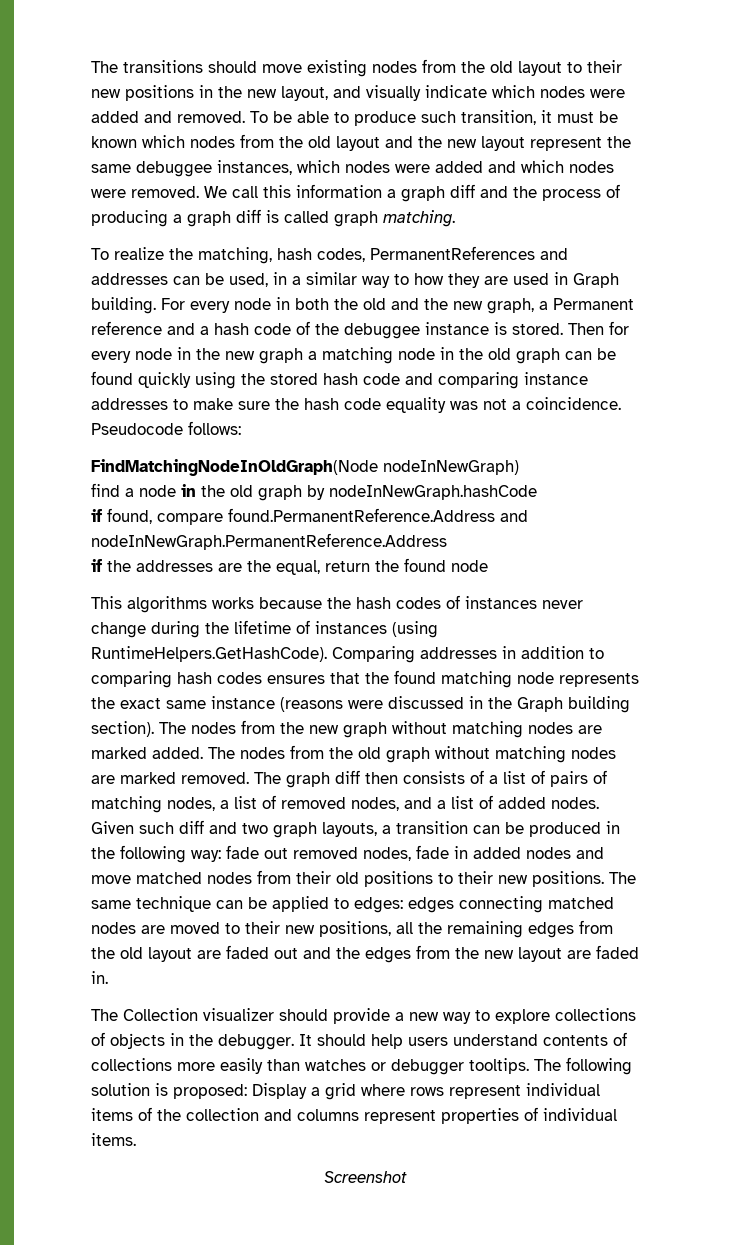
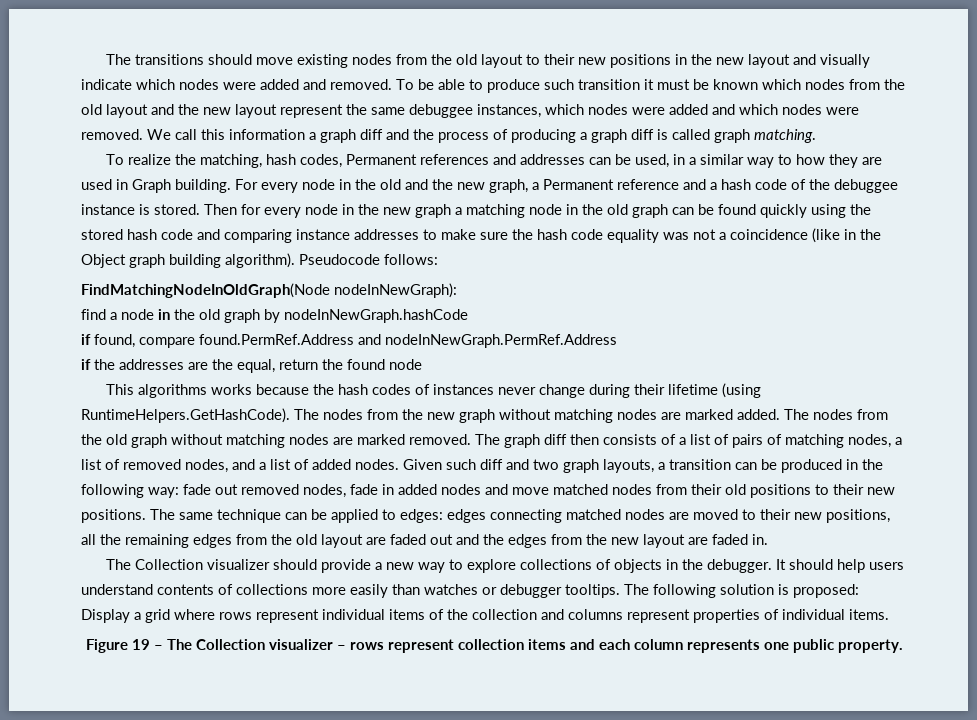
- The transitions should move existing nodes from the old layout to their new positions in the new layout, and visually indicate which nodes were added and removed.
+ The transitions should move existing nodes from the old layout to their new positions in the new layout and visually indicate which nodes were added and removed.
- To be able to produce such transition, it must be known which nodes from the old layout and the new layout represent the same debuggee instances, which nodes were added and which nodes were removed.
+ To be able to produce such transition it must be known which nodes from the old layout and the new layout represent the same debuggee instances, which nodes were added and which nodes were removed.
- To realize the matching, hash codes, PermanentReferences and addresses can be used, in a similar way to how they are used in Graph building.
+ To realize the matching, hash codes, Permanent references and addresses can be used, in a similar way to how they are used in Graph building.
- For every node in both the old and the new graph, a Permanent reference and a hash code of the debuggee instance is stored.
+ For every node in the old and the new graph, a Permanent reference and a hash code of the debuggee instance is stored.
- Then for every node in the new graph a matching node in the old graph can be found quickly using the stored hash code and comparing instance addresses to make sure the hash code equality was not a coincidence.
+ Then for every node in the new graph a matching node in the old graph can be found quickly using the stored hash code and comparing instance addresses to make sure the hash code equality was not a coincidence (like in the Object graph building algorithm).
- FindMatchingNodeInOldGraph(Node nodeInNewGraph)
+ FindMatchingNodeInOldGraph(Node nodeInNewGraph):
- if found, compare found.PermanentReference.Address and nodeInNewGraph.PermanentReference.Address
+ if found, compare found.PermRef.Address and nodeInNewGraph.PermRef.Address
- This algorithms works because the hash codes of instances never change during the lifetime of instances (using RuntimeHelpers.GetHashCode). Comparing addresses in addition to comparing hash codes ensures that the found matching node represents the exact same instance (reasons were discussed in the Graph building section). The nodes from the new graph without matching nodes are marked added.
+ This algorithms works because the hash codes of instances never change during their lifetime (using RuntimeHelpers.GetHashCode). The nodes from the new graph without matching nodes are marked added.
- Screenshot
+ Figure 19 – The Collection visualizer – rows represent collection items and each column represents one public property.

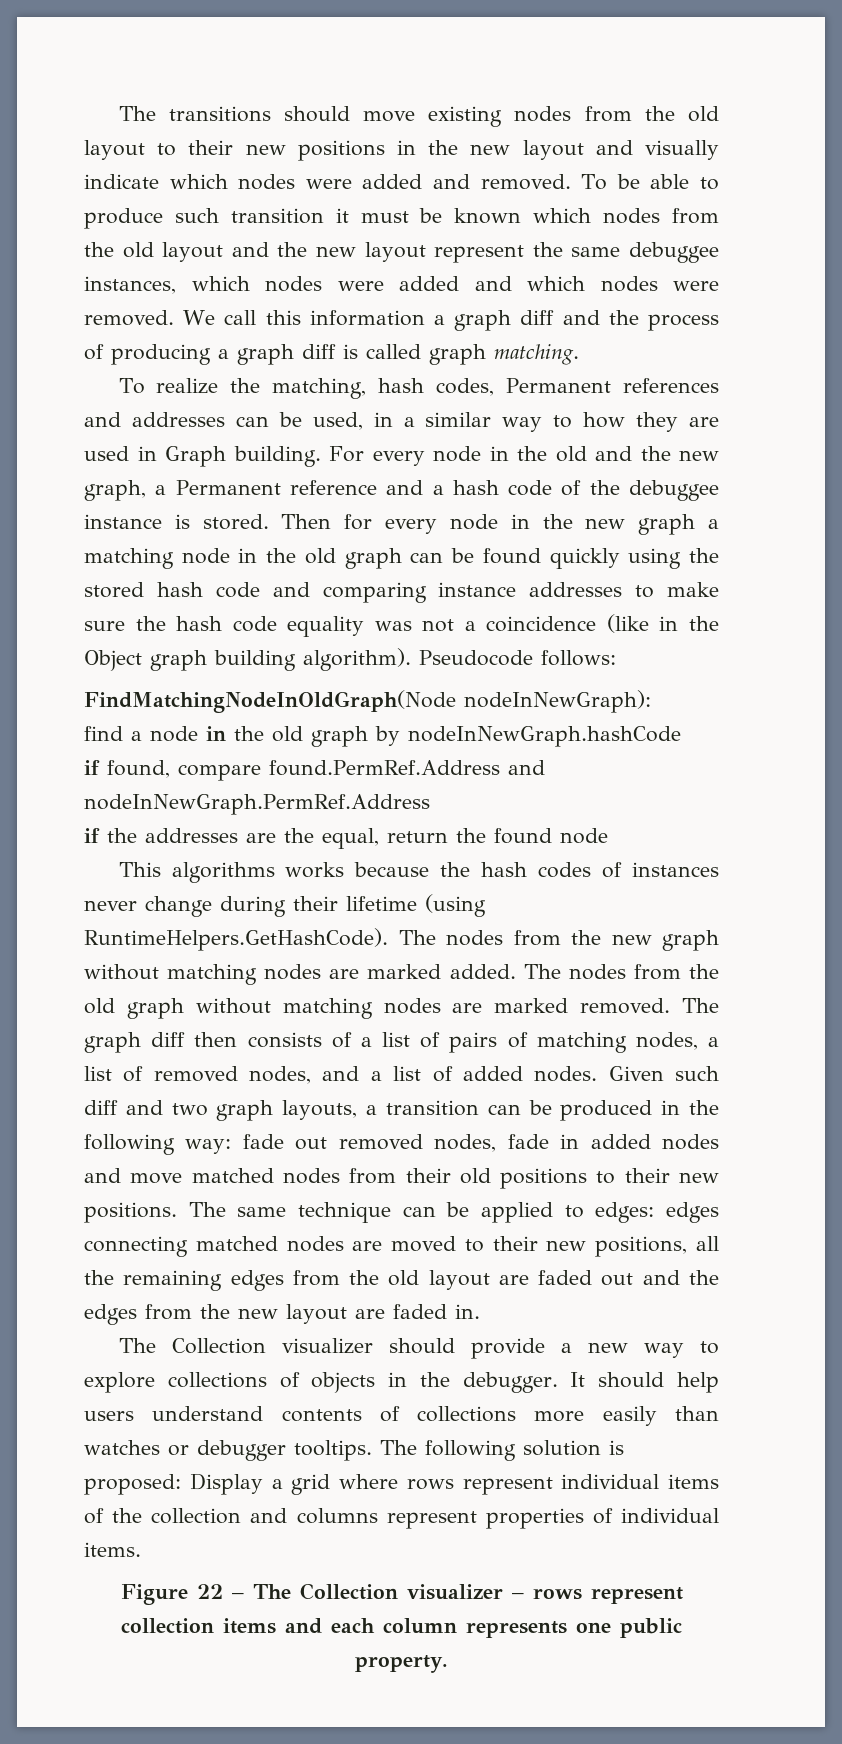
- Figure 19 – The Collection visualizer – rows represent collection items and each column represents one public property.
+ Figure 22 – The Collection visualizer – rows represent collection items and each column represents one public property.

